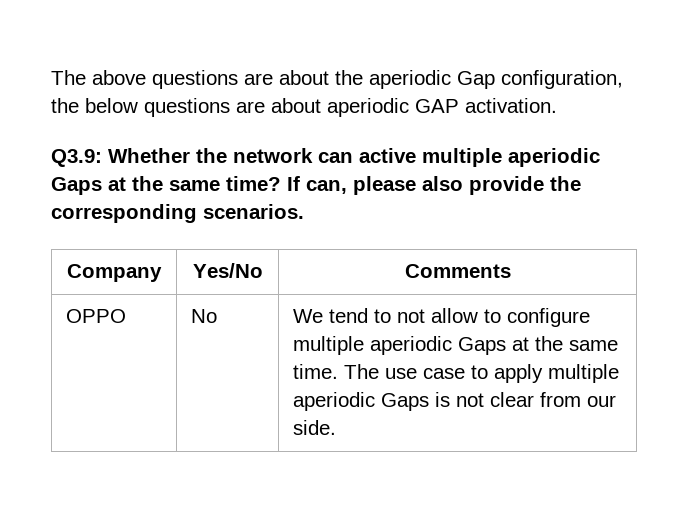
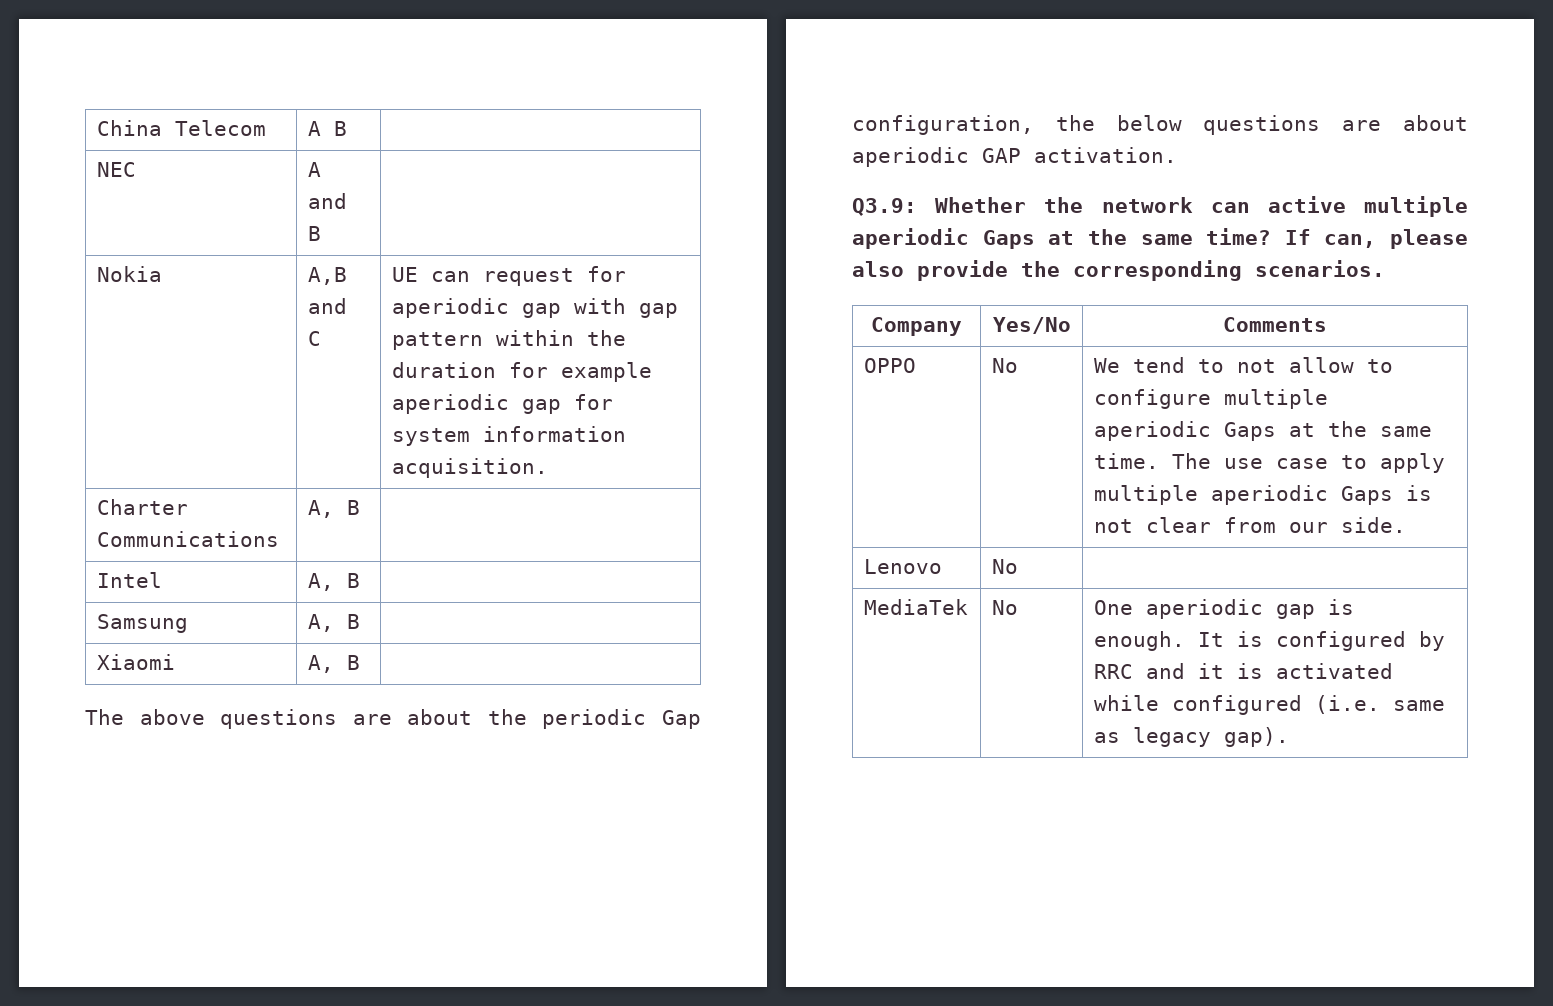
+ China Telecom | A B |
+ NEC | A and B |
+ Nokia | A,B and C | UE can request for aperiodic gap with gap pattern within the duration for example aperiodic gap for system information acquisition.
+ Charter Communications | A, B |
+ Intel | A, B |
+ Samsung | A, B |
+ Xiaomi | A, B |
- The above questions are about the aperiodic Gap configuration, the below questions are about aperiodic GAP activation.
+ The above questions are about the periodic Gap configuration, the below questions are about aperiodic GAP activation.
+ Lenovo | No |
+ MediaTek | No | One aperiodic gap is enough. It is configured by RRC and it is activated while configured (i.e. same as legacy gap).

